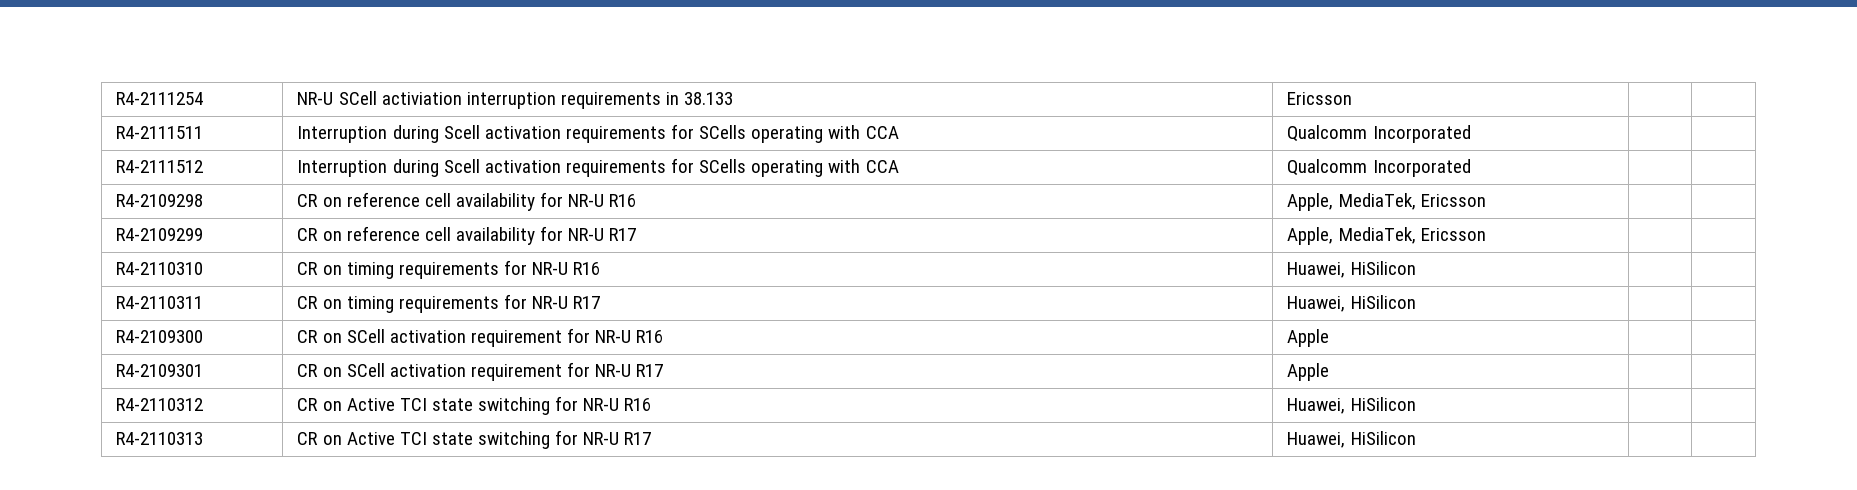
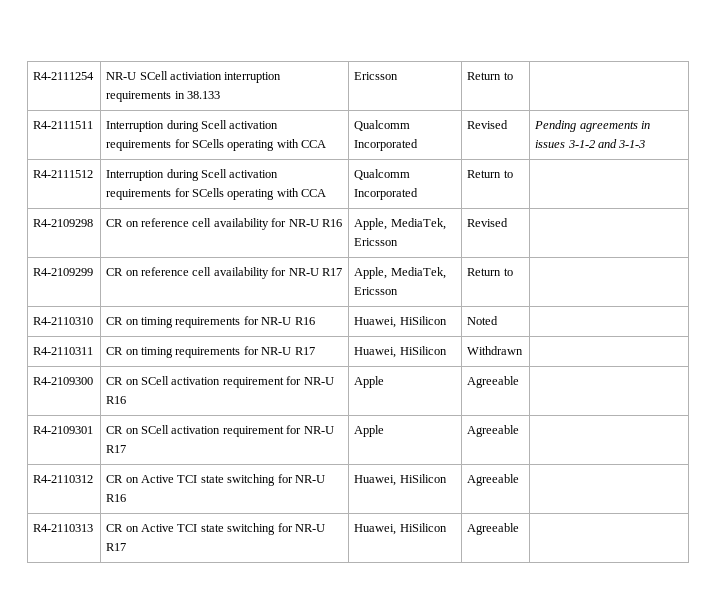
- R4-2111254 | NR-U SCell activiation interruption requirements in 38.133 | Ericsson | |
+ R4-2111254 | NR-U SCell activiation interruption requirements in 38.133 | Ericsson | Return to |
- R4-2111511 | Interruption during Scell activation requirements for SCells operating with CCA | Qualcomm Incorporated | |
+ R4-2111511 | Interruption during Scell activation requirements for SCells operating with CCA | Qualcomm Incorporated | Revised | Pending agreements in issues 3-1-2 and 3-1-3
- R4-2111512 | Interruption during Scell activation requirements for SCells operating with CCA | Qualcomm Incorporated | |
+ R4-2111512 | Interruption during Scell activation requirements for SCells operating with CCA | Qualcomm Incorporated | Return to |
- R4-2109298 | CR on reference cell availability for NR-U R16 | Apple, MediaTek, Ericsson | |
+ R4-2109298 | CR on reference cell availability for NR-U R16 | Apple, MediaTek, Ericsson | Revised |
- R4-2109299 | CR on reference cell availability for NR-U R17 | Apple, MediaTek, Ericsson | |
+ R4-2109299 | CR on reference cell availability for NR-U R17 | Apple, MediaTek, Ericsson | Return to |
- R4-2110310 | CR on timing requirements for NR-U R16 | Huawei, HiSilicon | |
+ R4-2110310 | CR on timing requirements for NR-U R16 | Huawei, HiSilicon | Noted |
- R4-2110311 | CR on timing requirements for NR-U R17 | Huawei, HiSilicon | |
+ R4-2110311 | CR on timing requirements for NR-U R17 | Huawei, HiSilicon | Withdrawn |
- R4-2109300 | CR on SCell activation requirement for NR-U R16 | Apple | |
+ R4-2109300 | CR on SCell activation requirement for NR-U R16 | Apple | Agreeable |
- R4-2109301 | CR on SCell activation requirement for NR-U R17 | Apple | |
+ R4-2109301 | CR on SCell activation requirement for NR-U R17 | Apple | Agreeable |
- R4-2110312 | CR on Active TCI state switching for NR-U R16 | Huawei, HiSilicon | |
+ R4-2110312 | CR on Active TCI state switching for NR-U R16 | Huawei, HiSilicon | Agreeable |
- R4-2110313 | CR on Active TCI state switching for NR-U R17 | Huawei, HiSilicon | |
+ R4-2110313 | CR on Active TCI state switching for NR-U R17 | Huawei, HiSilicon | Agreeable |

